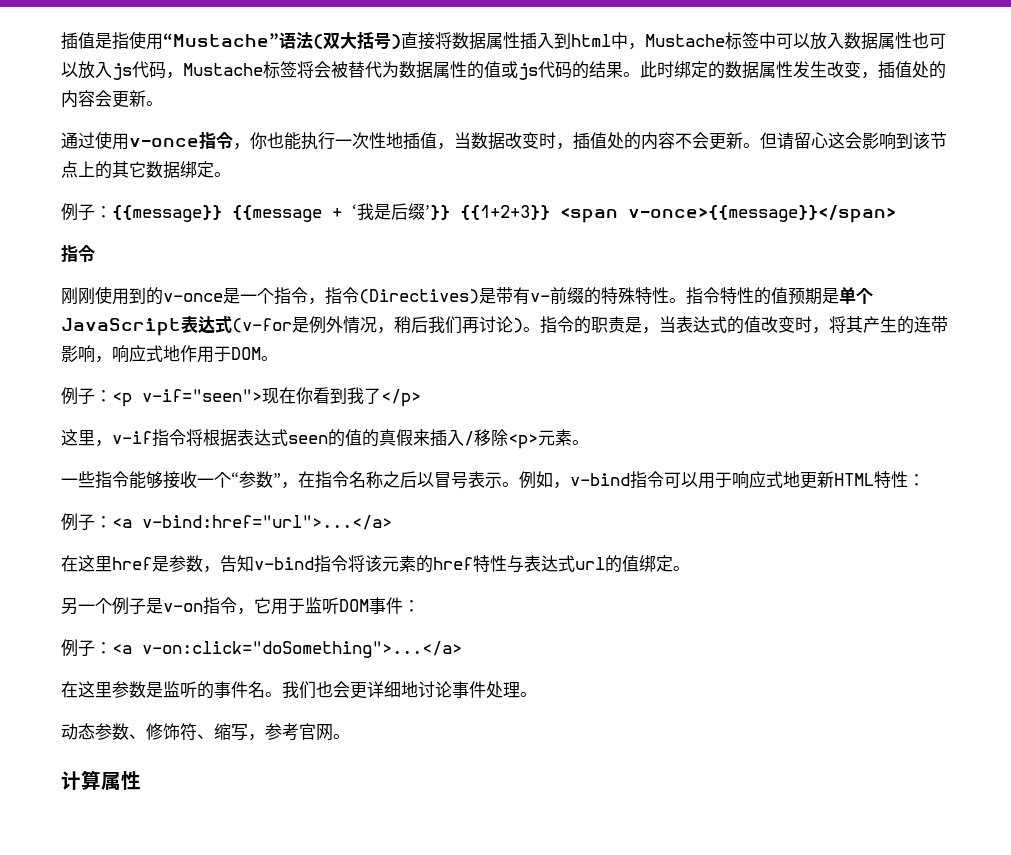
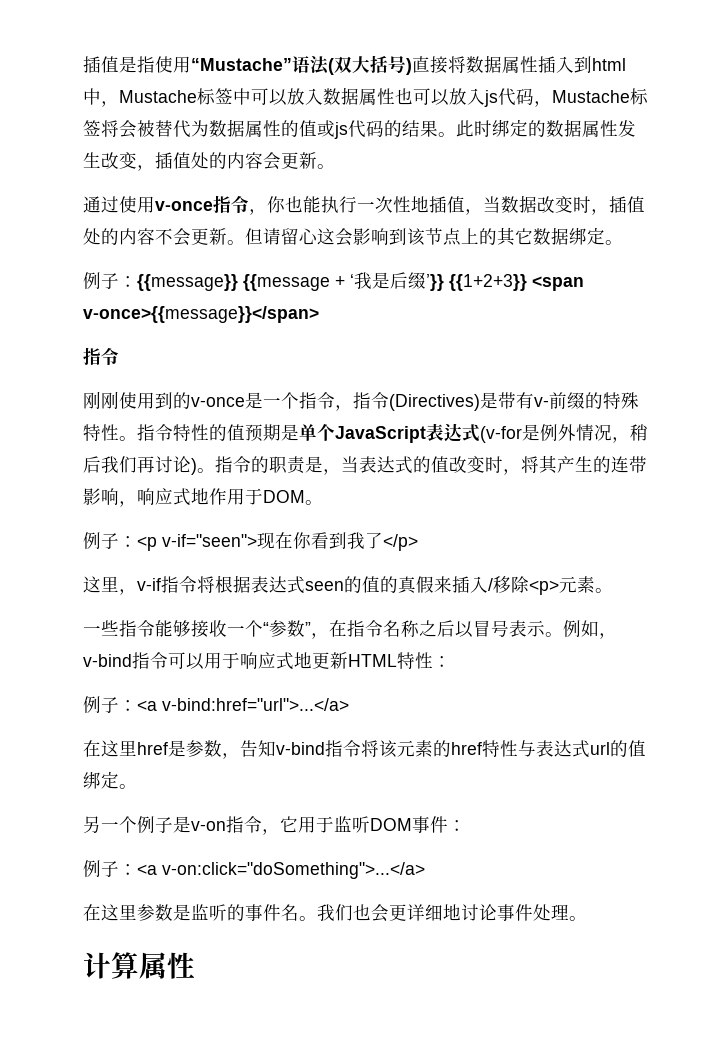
- 动态参数、修饰符、缩写，参考官网。

